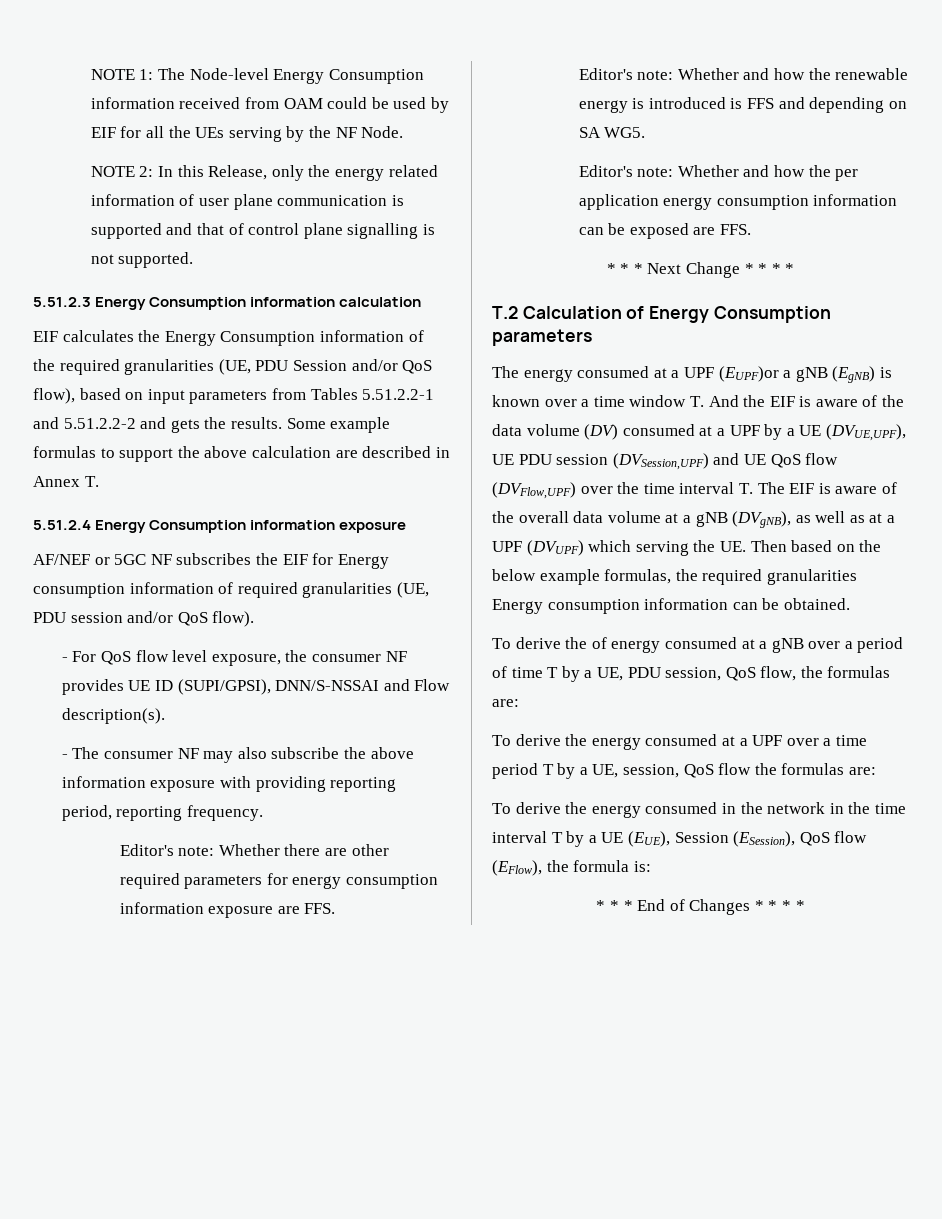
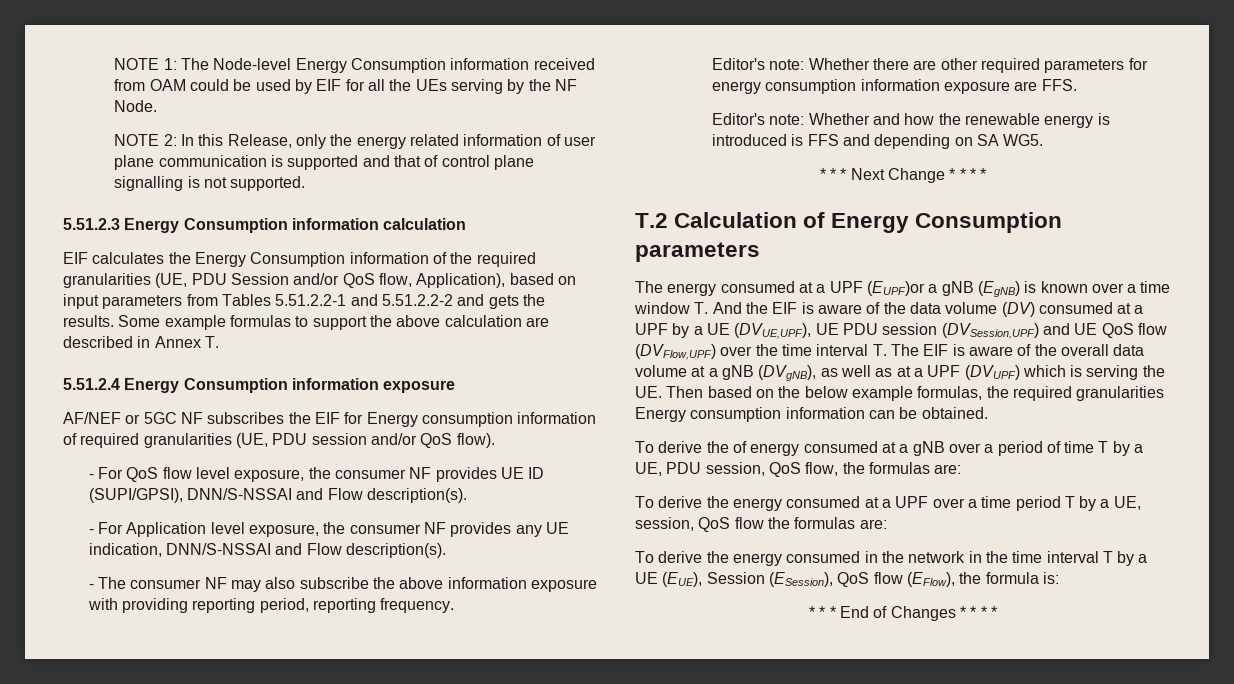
- EIF calculates the Energy Consumption information of the required granularities (UE, PDU Session and/or QoS flow), based on input parameters from Tables 5.51.2.2-1 and 5.51.2.2-2 and gets the results.
+ EIF calculates the Energy Consumption information of the required granularities (UE, PDU Session and/or QoS flow, Application), based on input parameters from Tables 5.51.2.2-1 and 5.51.2.2-2 and gets the results.
+ - For Application level exposure, the consumer NF provides any UE indication, DNN/S-NSSAI and Flow description(s).
- Editor's note: Whether and how the per application energy consumption information can be exposed are FFS.
- The energy consumed at a UPF (EUPF)or a gNB (EgNB) is known over a time window T. And the EIF is aware of the data volume (DV) consumed at a UPF by a UE (DVUE,UPF), UE PDU session (DVSession,UPF) and UE QoS flow (DVFlow,UPF) over the time interval T. The EIF is aware of the overall data volume at a gNB (DVgNB), as well as at a UPF (DVUPF) which serving the UE. Then based on the below example formulas, the required granularities Energy consumption information can be obtained.
+ The energy consumed at a UPF (EUPF)or a gNB (EgNB) is known over a time window T. And the EIF is aware of the data volume (DV) consumed at a UPF by a UE (DVUE,UPF), UE PDU session (DVSession,UPF) and UE QoS flow (DVFlow,UPF) over the time interval T. The EIF is aware of the overall data volume at a gNB (DVgNB), as well as at a UPF (DVUPF) which is serving the UE. Then based on the below example formulas, the required granularities Energy consumption information can be obtained.

